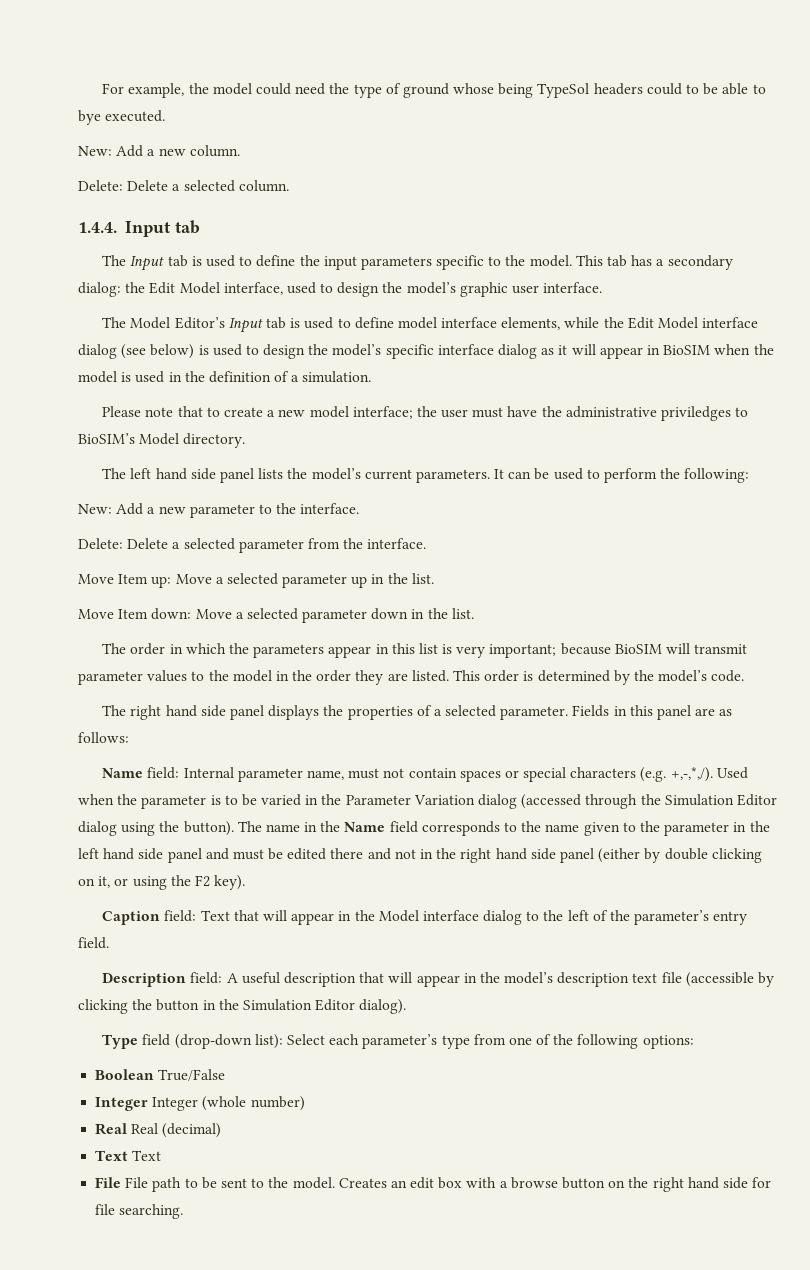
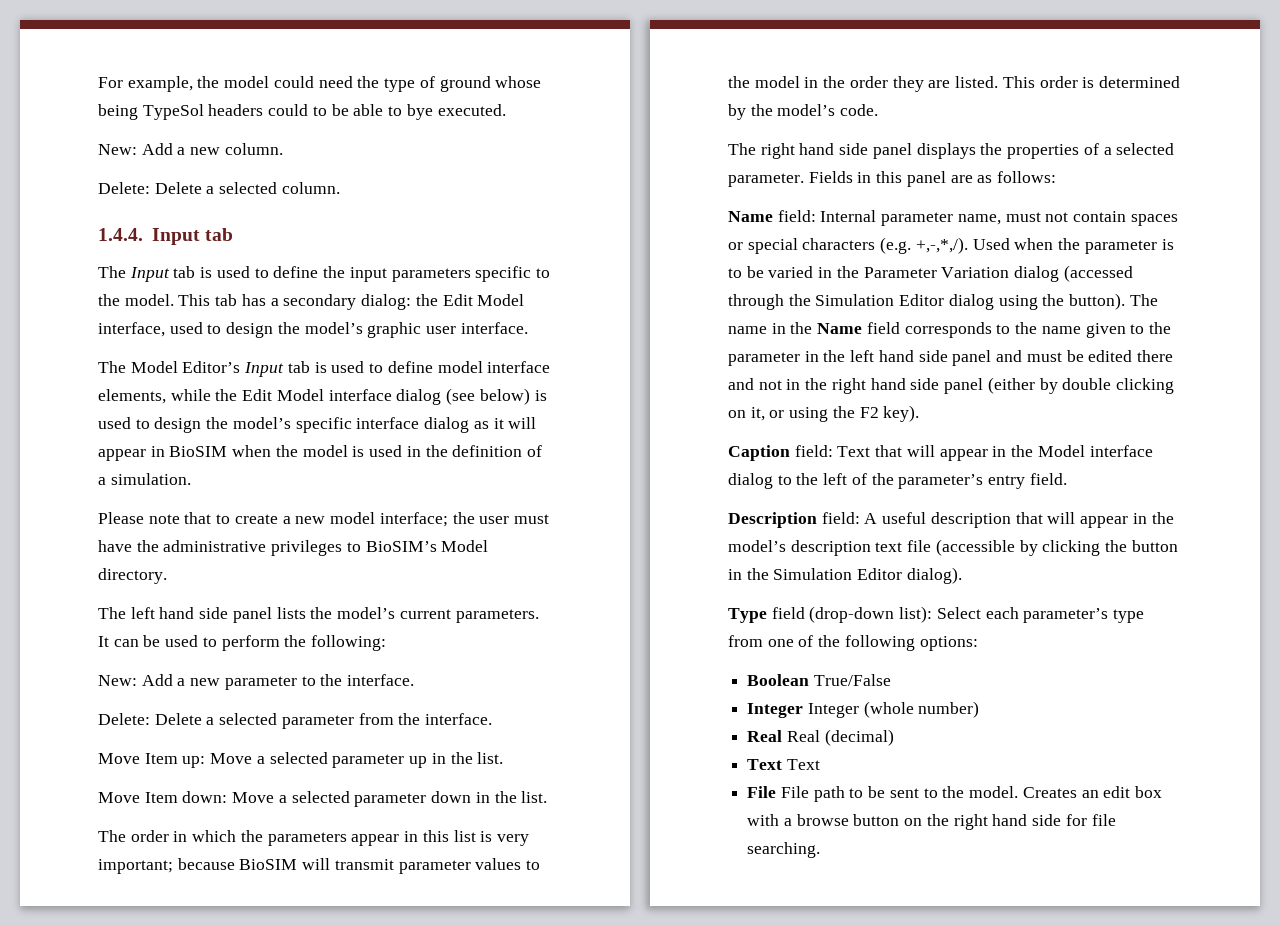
- Please note that to create a new model interface; the user must have the administrative priviledges to BioSIM’s Model directory.
+ Please note that to create a new model interface; the user must have the administrative privileges to BioSIM’s Model directory.

